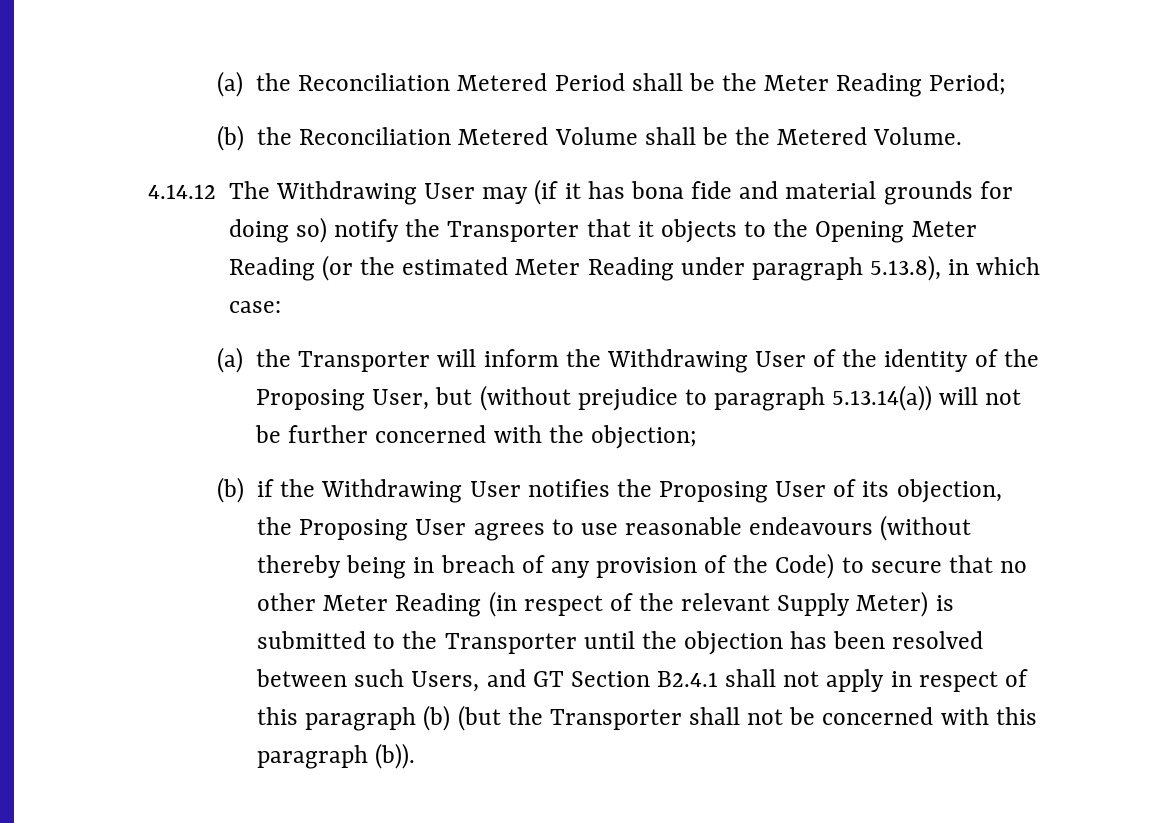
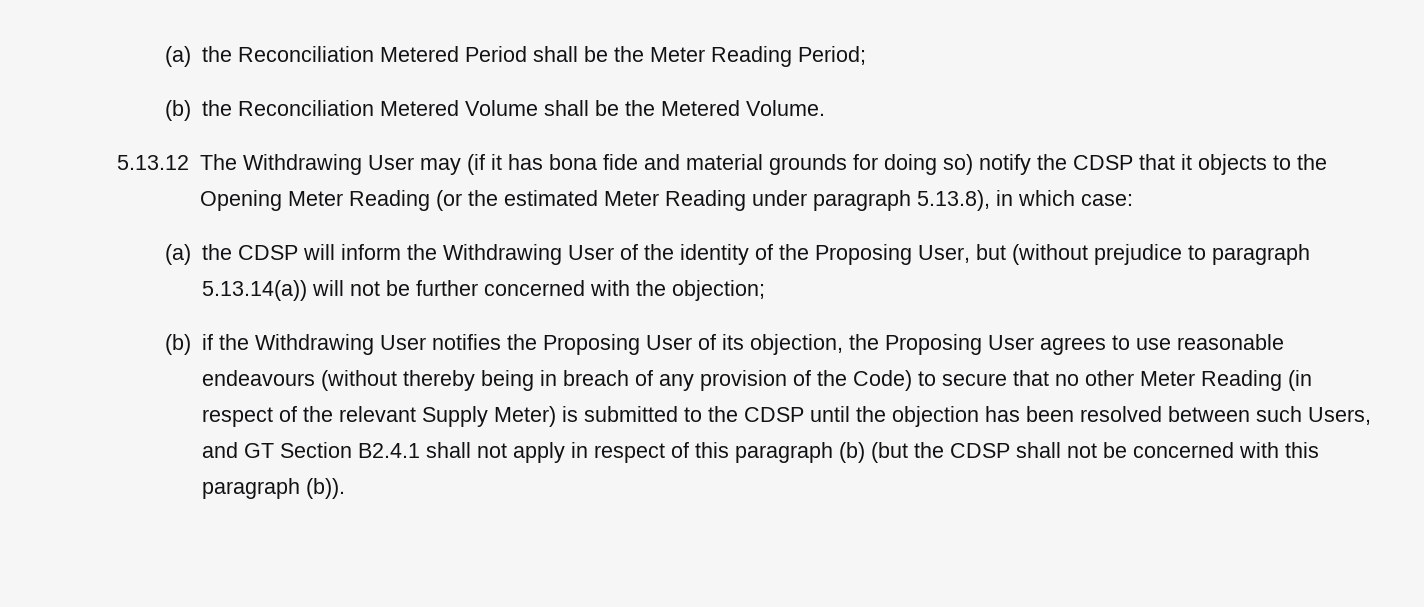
- 4.14.12 The Withdrawing User may (if it has bona fide and material grounds for doing so) notify the Transporter that it objects to the Opening Meter Reading (or the estimated Meter Reading under paragraph 5.13.8), in which case:
+ 5.13.12 The Withdrawing User may (if it has bona fide and material grounds for doing so) notify the CDSP that it objects to the Opening Meter Reading (or the estimated Meter Reading under paragraph 5.13.8), in which case:
- (a) the Transporter will inform the Withdrawing User of the identity of the Proposing User, but (without prejudice to paragraph 5.13.14(a)) will not be further concerned with the objection;
+ (a) the CDSP will inform the Withdrawing User of the identity of the Proposing User, but (without prejudice to paragraph 5.13.14(a)) will not be further concerned with the objection;
- (b) if the Withdrawing User notifies the Proposing User of its objection, the Proposing User agrees to use reasonable endeavours (without thereby being in breach of any provision of the Code) to secure that no other Meter Reading (in respect of the relevant Supply Meter) is submitted to the Transporter until the objection has been resolved between such Users, and GT Section B2.4.1 shall not apply in respect of this paragraph (b) (but the Transporter shall not be concerned with this paragraph (b)).
+ (b) if the Withdrawing User notifies the Proposing User of its objection, the Proposing User agrees to use reasonable endeavours (without thereby being in breach of any provision of the Code) to secure that no other Meter Reading (in respect of the relevant Supply Meter) is submitted to the CDSP until the objection has been resolved between such Users, and GT Section B2.4.1 shall not apply in respect of this paragraph (b) (but the CDSP shall not be concerned with this paragraph (b)).

